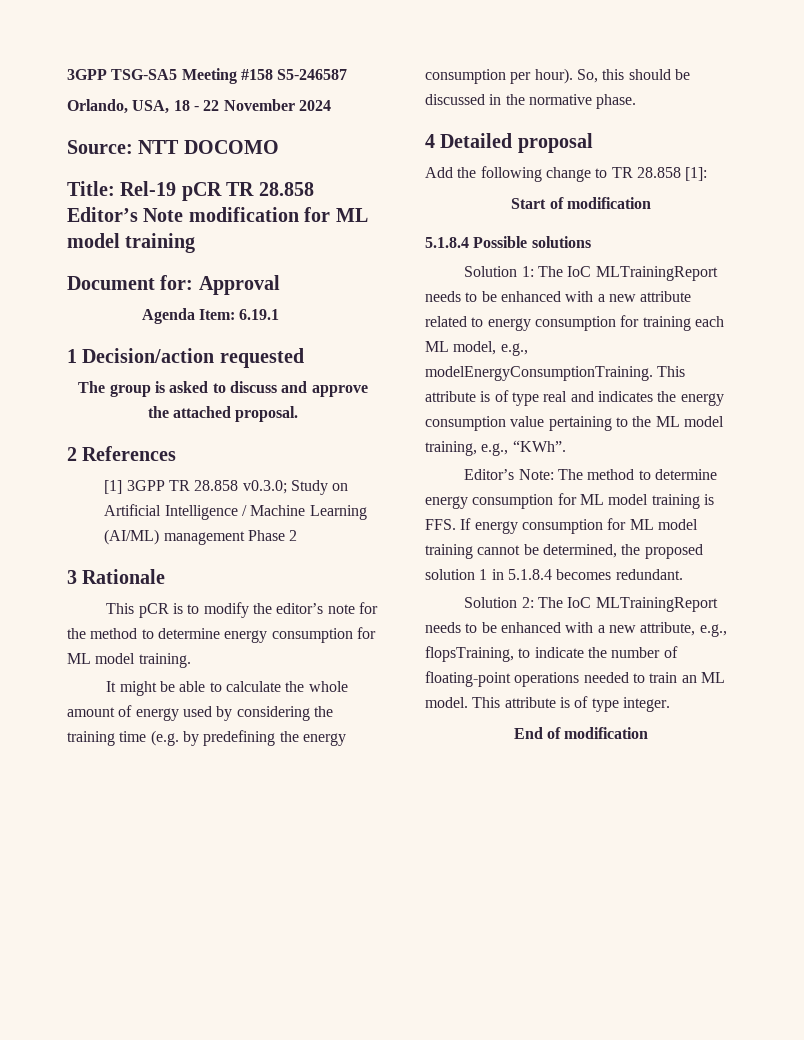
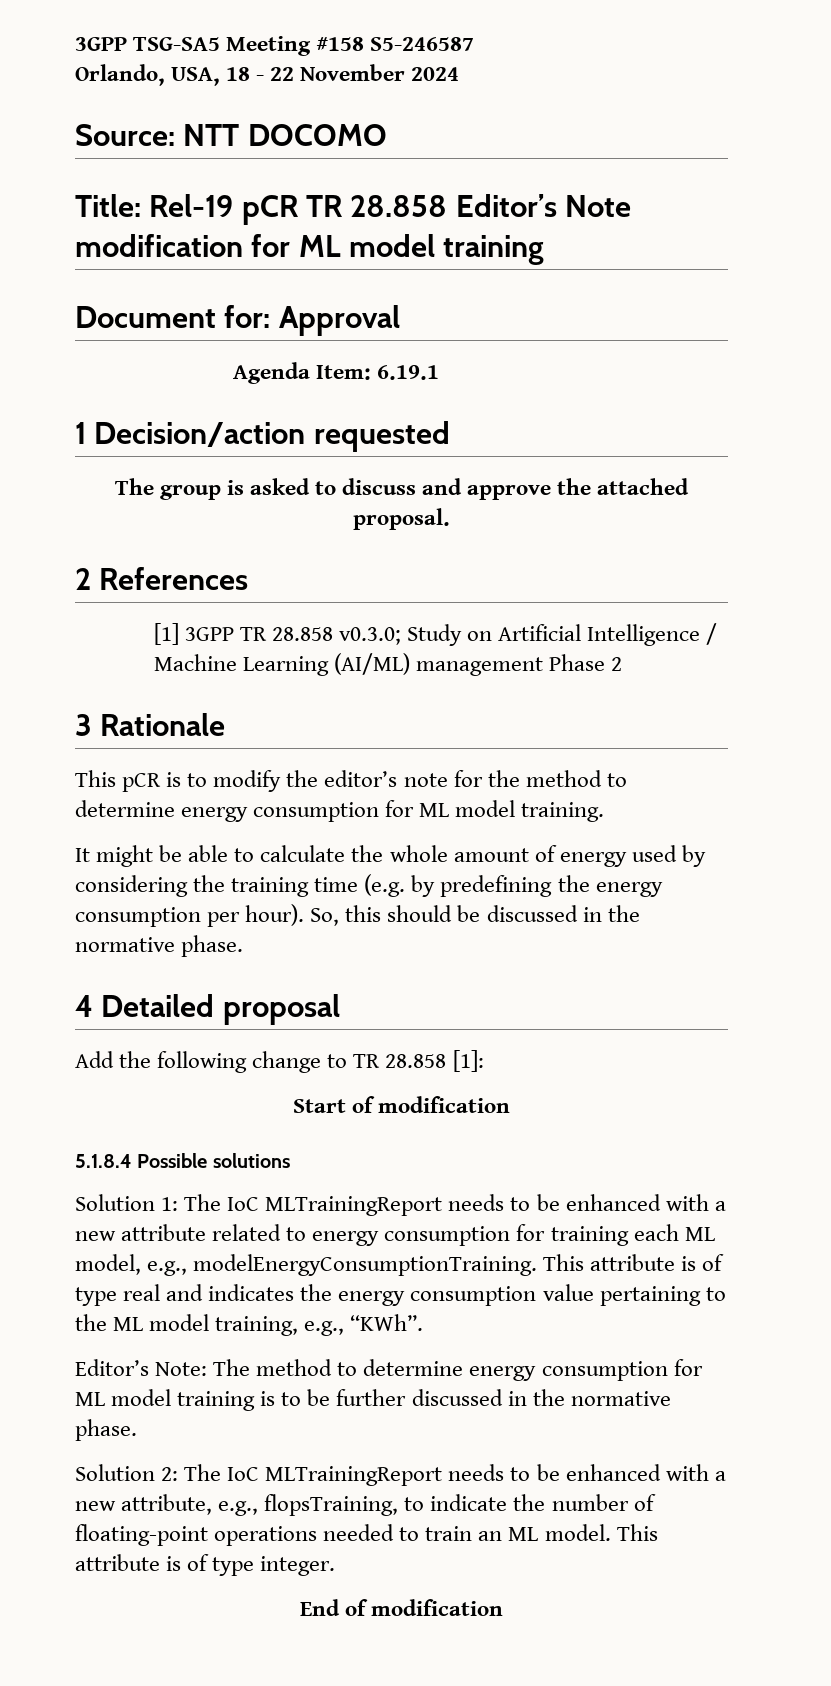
- Editor’s Note: The method to determine energy consumption for ML model training is FFS. If energy consumption for ML model training cannot be determined, the proposed solution 1 in 5.1.8.4 becomes redundant.
+ Editor’s Note: The method to determine energy consumption for ML model training is to be further discussed in the normative phase.

